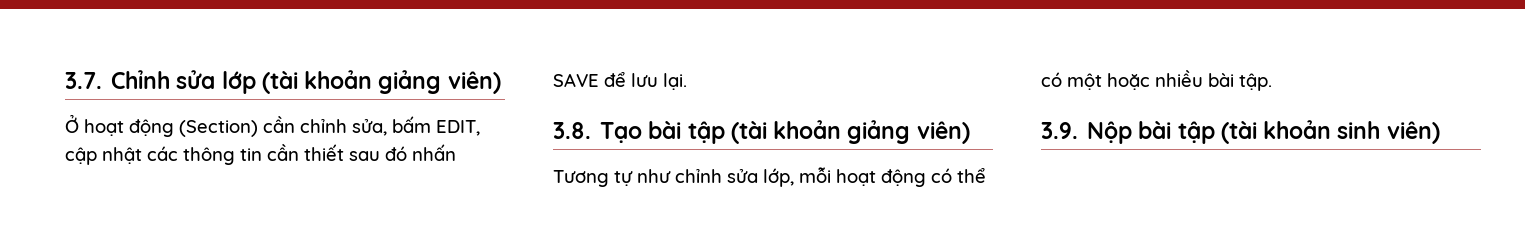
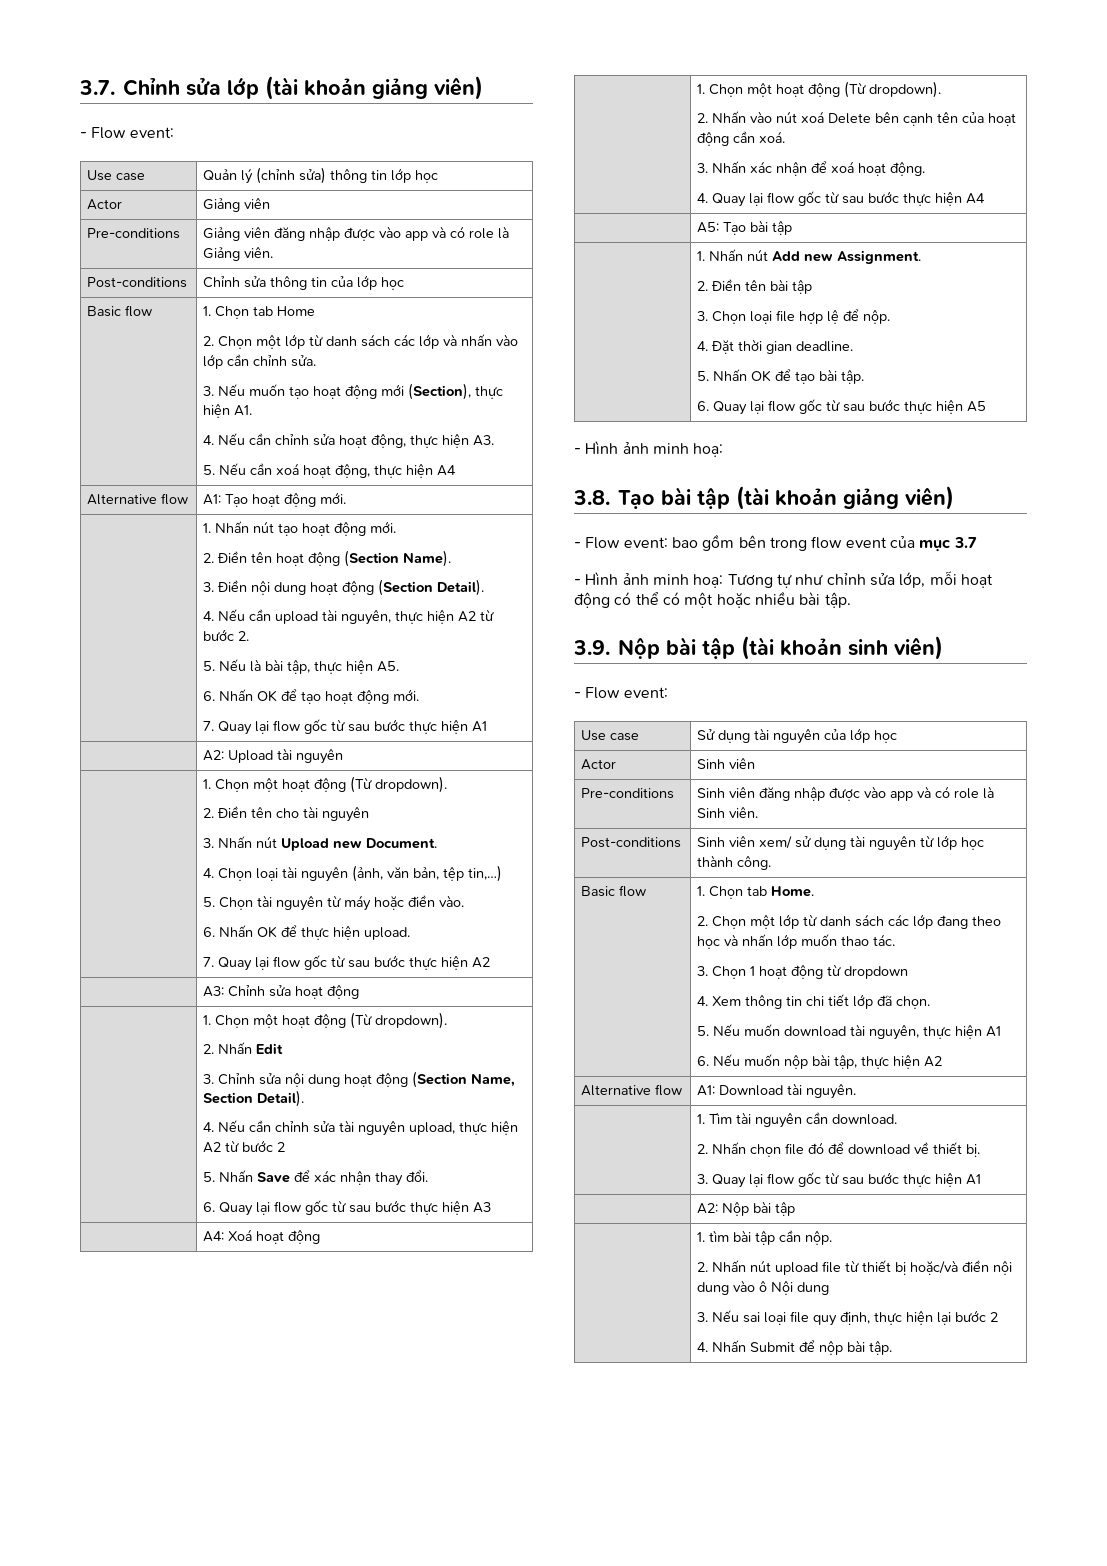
  3.7. Chỉnh sửa lớp (tài khoản giảng viên)
- Ở hoạt động (Section) cần chỉnh sửa, bấm EDIT, cập nhật các thông tin cần thiết sau đó nhấn SAVE để lưu lại.
+ - Flow event:
+ Use case | Quản lý (chỉnh sửa) thông tin lớp học
+ Actor | Giảng viên
+ Pre-conditions | Giảng viên đăng nhập được vào app và có role là Giảng viên.
+ Post-conditions | Chỉnh sửa thông tin của lớp học
+ Basic flow | 1. Chọn tab Home
+ 2. Chọn một lớp từ danh sách các lớp và nhấn vào lớp cần chỉnh sửa.
+ 3. Nếu muốn tạo hoạt động mới (Section), thực hiện A1.
+ 4. Nếu cần chỉnh sửa hoạt động, thực hiện A3.
+ 5. Nếu cần xoá hoạt động, thực hiện A4
+ Alternative flow | A1: Tạo hoạt động mới.
+ | 1. Nhấn nút tạo hoạt động mới.
+ 2. Điền tên hoạt động (Section Name).
+ 3. Điền nội dung hoạt động (Section Detail).
+ 4. Nếu cần upload tài nguyên, thực hiện A2 từ bước 2.
+ 5. Nếu là bài tập, thực hiện A5.
+ 6. Nhấn OK để tạo hoạt động mới.
+ 7. Quay lại flow gốc từ sau bước thực hiện A1
+ | A2: Upload tài nguyên
+ | 1. Chọn một hoạt động (Từ dropdown).
+ 2. Điền tên cho tài nguyên
+ 3. Nhấn nút Upload new Document.
+ 4. Chọn loại tài nguyên (ảnh, văn bản, tệp tin,…)
+ 5. Chọn tài nguyên từ máy hoặc điền vào.
+ 6. Nhấn OK để thực hiện upload.
+ 7. Quay lại flow gốc từ sau bước thực hiện A2
+ | A3: Chỉnh sửa hoạt động
+ | 1. Chọn một hoạt động (Từ dropdown).
+ 2. Nhấn Edit
+ 3. Chỉnh sửa nội dung hoạt động (Section Name, Section Detail).
+ 4. Nếu cần chỉnh sửa tài nguyên upload, thực hiện A2 từ bước 2
+ 5. Nhấn Save để xác nhận thay đổi.
+ 6. Quay lại flow gốc từ sau bước thực hiện A3
+ | A4: Xoá hoạt động
+ | 1. Chọn một hoạt động (Từ dropdown).
+ 2. Nhấn vào nút xoá Delete bên cạnh tên của hoạt động cần xoá.
+ 3. Nhấn xác nhận để xoá hoạt động.
+ 4. Quay lại flow gốc từ sau bước thực hiện A4
+ | A5: Tạo bài tập
+ | 1. Nhấn nút Add new Assignment.
+ 2. Điền tên bài tập
+ 3. Chọn loại file hợp lệ để nộp.
+ 4. Đặt thời gian deadline.
+ 5. Nhấn OK để tạo bài tập.
+ 6. Quay lại flow gốc từ sau bước thực hiện A5
+ - Hình ảnh minh hoạ:
- Tương tự như chỉnh sửa lớp, mỗi hoạt động có thể có một hoặc nhiều bài tập.
+ - Flow event: bao gồm bên trong flow event của mục 3.7
+ - Hình ảnh minh hoạ: Tương tự như chỉnh sửa lớp, mỗi hoạt động có thể có một hoặc nhiều bài tập.
  3.9. Nộp bài tập (tài khoản sinh viên)
+ - Flow event:
+ Use case | Sử dụng tài nguyên của lớp học
+ Actor | Sinh viên
+ Pre-conditions | Sinh viên đăng nhập được vào app và có role là Sinh viên.
+ Post-conditions | Sinh viên xem/ sử dụng tài nguyên từ lớp học thành công.
+ Basic flow | 1. Chọn tab Home.
+ 2. Chọn một lớp từ danh sách các lớp đang theo học và nhấn lớp muốn thao tác.
+ 3. Chọn 1 hoạt động từ dropdown
+ 4. Xem thông tin chi tiết lớp đã chọn.
+ 5. Nếu muốn download tài nguyên, thực hiện A1
+ 6. Nếu muốn nộp bài tập, thực hiện A2
+ Alternative flow | A1: Download tài nguyên.
+ | 1. Tìm tài nguyên cần download.
+ 2. Nhấn chọn file đó để download về thiết bị.
+ 3. Quay lại flow gốc từ sau bước thực hiện A1
+ | A2: Nộp bài tập
+ | 1. tìm bài tập cần nộp.
+ 2. Nhấn nút upload file từ thiết bị hoặc/và điền nội dung vào ô Nội dung
+ 3. Nếu sai loại file quy định, thực hiện lại bước 2
+ 4. Nhấn Submit để nộp bài tập.

